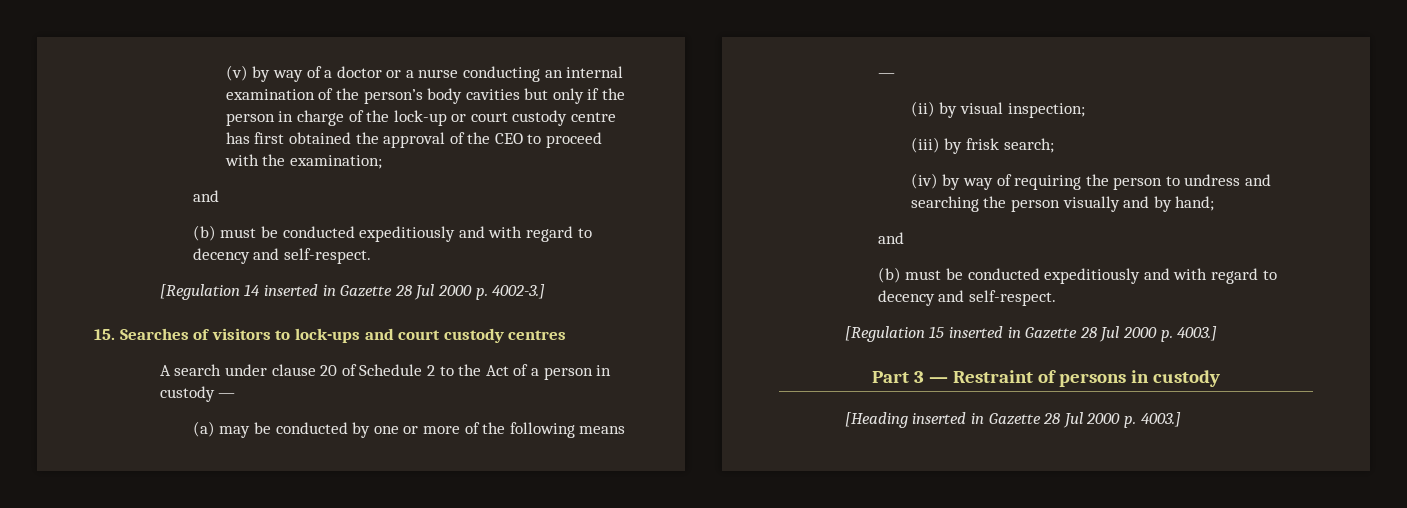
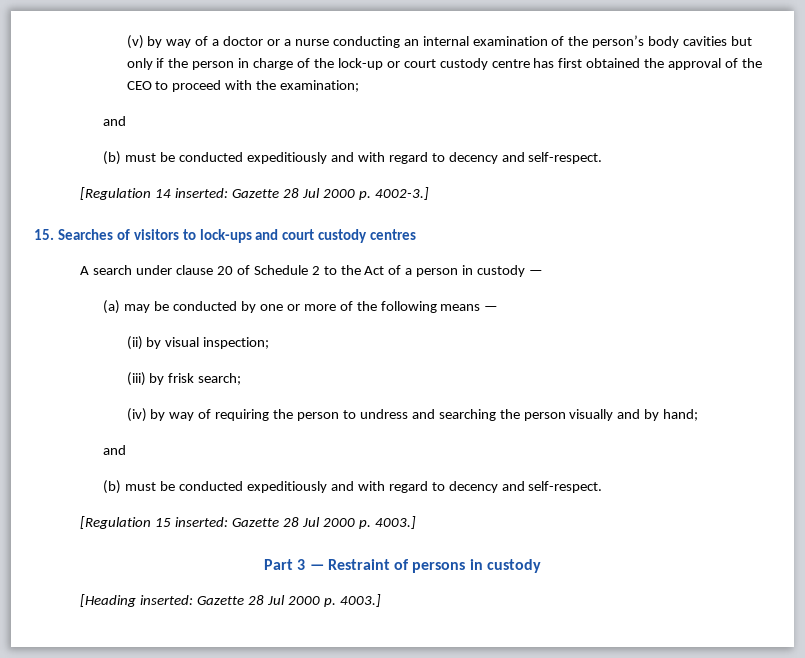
- [Regulation 14 inserted in Gazette 28 Jul 2000 p. 4002-3.]
+ [Regulation 14 inserted: Gazette 28 Jul 2000 p. 4002-3.]
- [Regulation 15 inserted in Gazette 28 Jul 2000 p. 4003.]
+ [Regulation 15 inserted: Gazette 28 Jul 2000 p. 4003.]
- [Heading inserted in Gazette 28 Jul 2000 p. 4003.]
+ [Heading inserted: Gazette 28 Jul 2000 p. 4003.]

